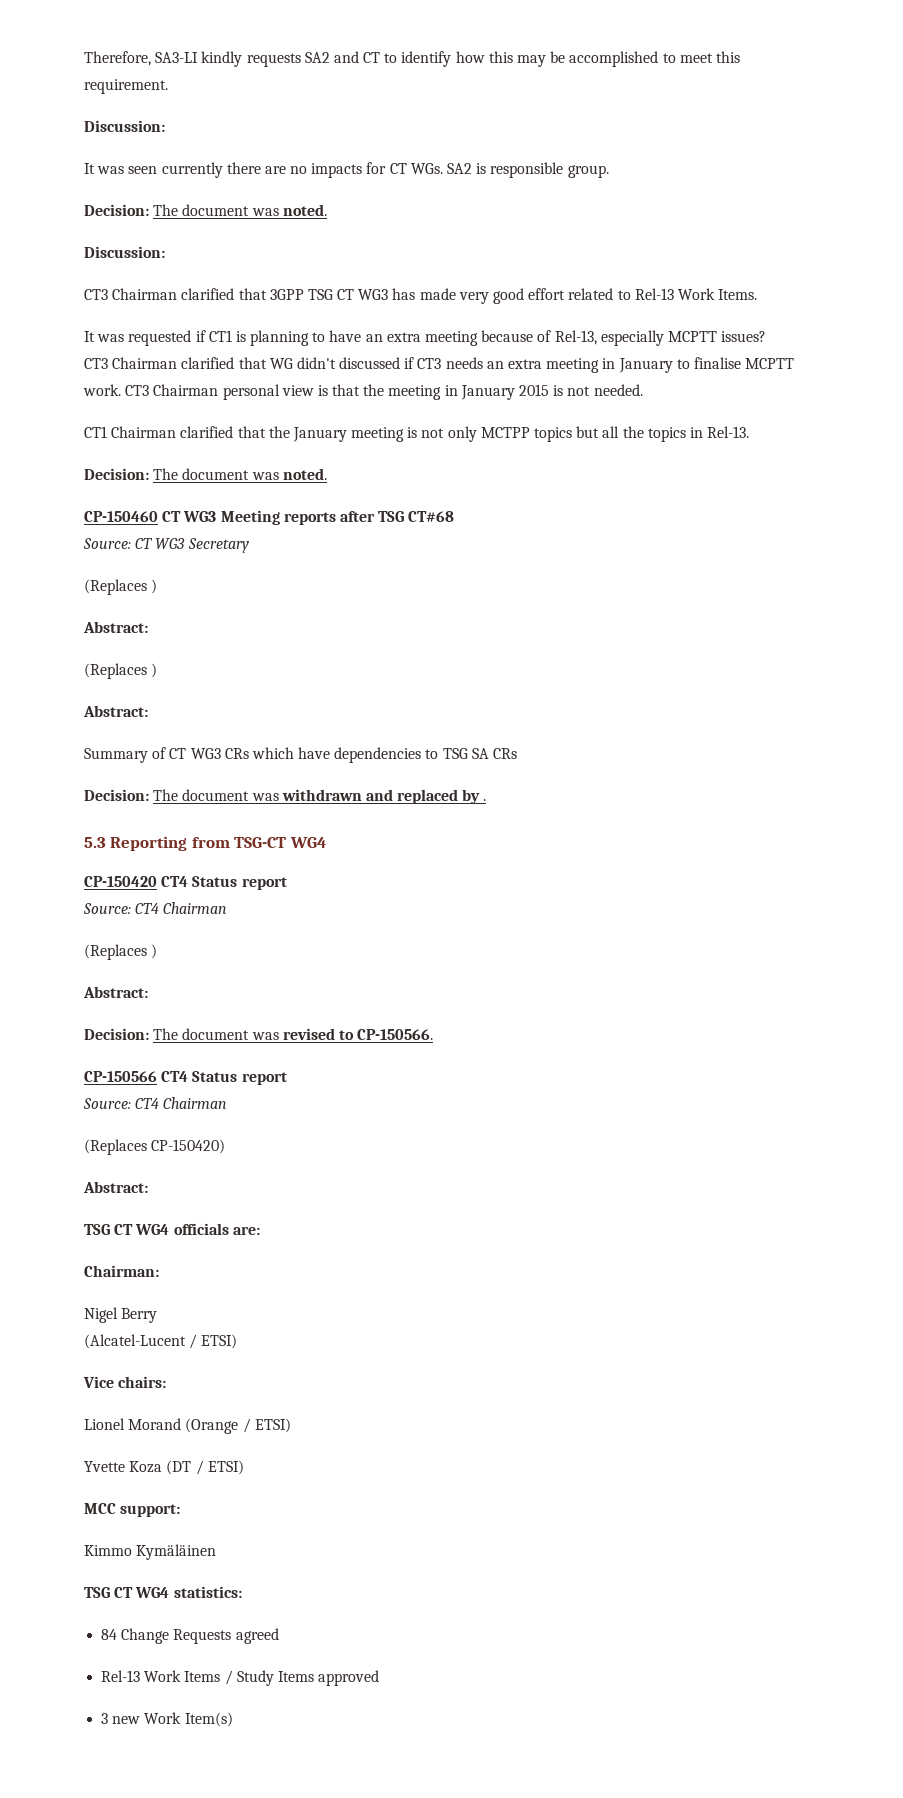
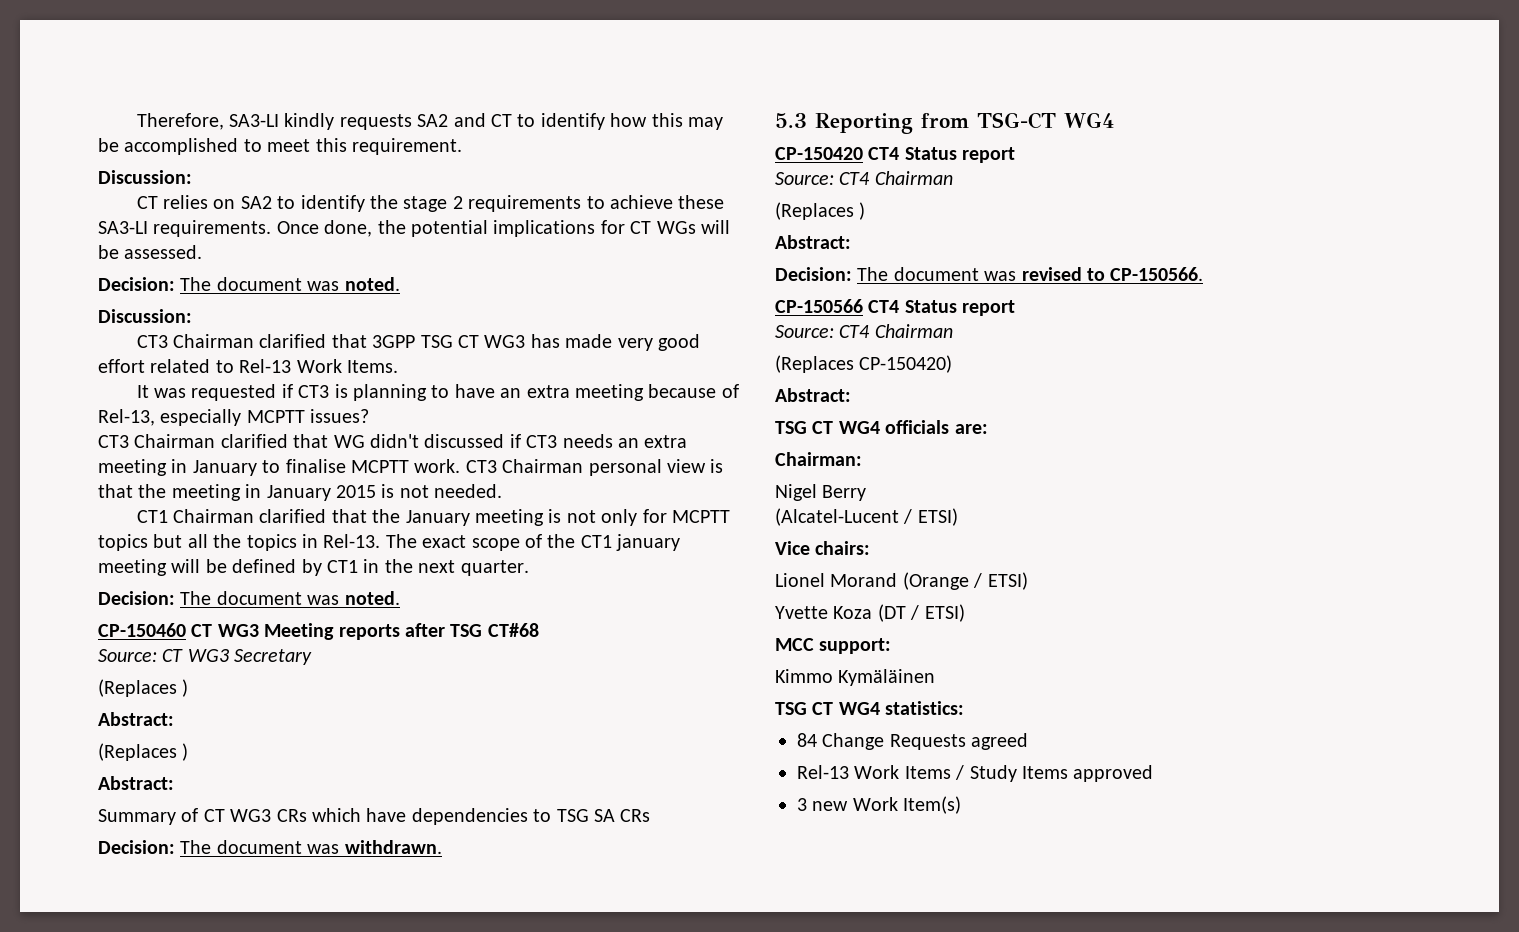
- It was seen currently there are no impacts for CT WGs. SA2 is responsible group.
+ CT relies on SA2 to identify the stage 2 requirements to achieve these SA3-LI requirements. Once done, the potential implications for CT WGs will be assessed.
- It was requested if CT1 is planning to have an extra meeting because of Rel-13, especially MCPTT issues?
+ It was requested if CT3 is planning to have an extra meeting because of Rel-13, especially MCPTT issues?
- CT1 Chairman clarified that the January meeting is not only MCTPP topics but all the topics in Rel-13.
+ CT1 Chairman clarified that the January meeting is not only for MCPTT topics but all the topics in Rel-13. The exact scope of the CT1 january meeting will be defined by CT1 in the next quarter.
- Decision: The document was withdrawn and replaced by .
+ Decision: The document was withdrawn.

